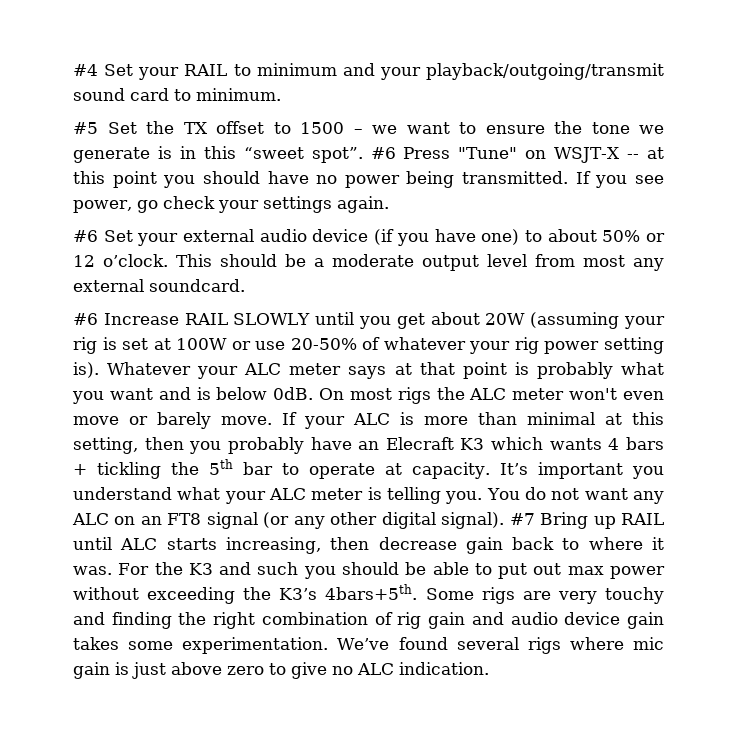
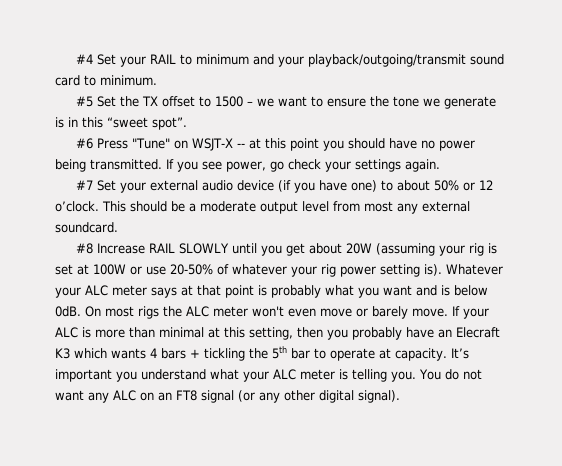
- #5 Set the TX offset to 1500 – we want to ensure the tone we generate is in this “sweet spot”. #6 Press "Tune" on WSJT-X -- at this point you should have no power being transmitted.
+ #5 Set the TX offset to 1500 – we want to ensure the tone we generate is in this “sweet spot”.
+ #6 Press "Tune" on WSJT-X -- at this point you should have no power being transmitted.
- #6 Set your external audio device (if you have one) to about 50% or 12 o’clock.
+ #7 Set your external audio device (if you have one) to about 50% or 12 o’clock.
- #6 Increase RAIL SLOWLY until you get about 20W (assuming your rig is set at 100W or use 20-50% of whatever your rig power setting is).
+ #8 Increase RAIL SLOWLY until you get about 20W (assuming your rig is set at 100W or use 20-50% of whatever your rig power setting is).
- #7 Bring up RAIL until ALC starts increasing, then decrease gain back to where it was. For the K3 and such you should be able to put out max power without exceeding the K3’s 4bars+5th. Some rigs are very touchy and finding the right combination of rig gain and audio device gain takes some experimentation. We’ve found several rigs where mic gain is just above zero to give no ALC indication.

